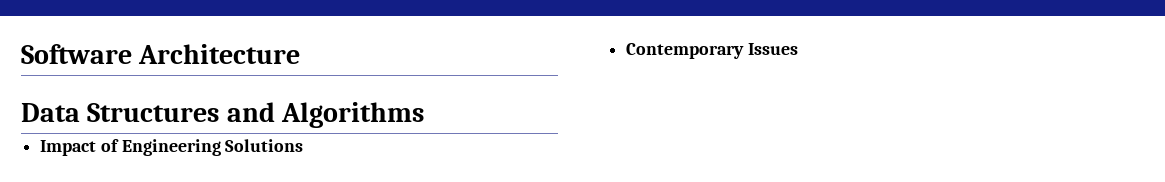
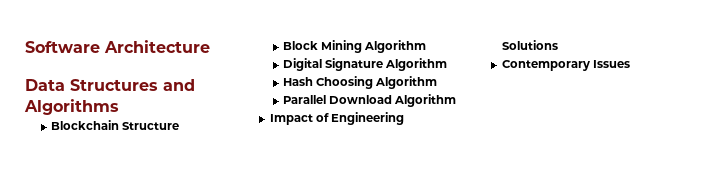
+ Blockchain Structure
+ Block Mining Algorithm
+ Digital Signature Algorithm
+ Hash Choosing Algorithm
+ Parallel Download Algorithm

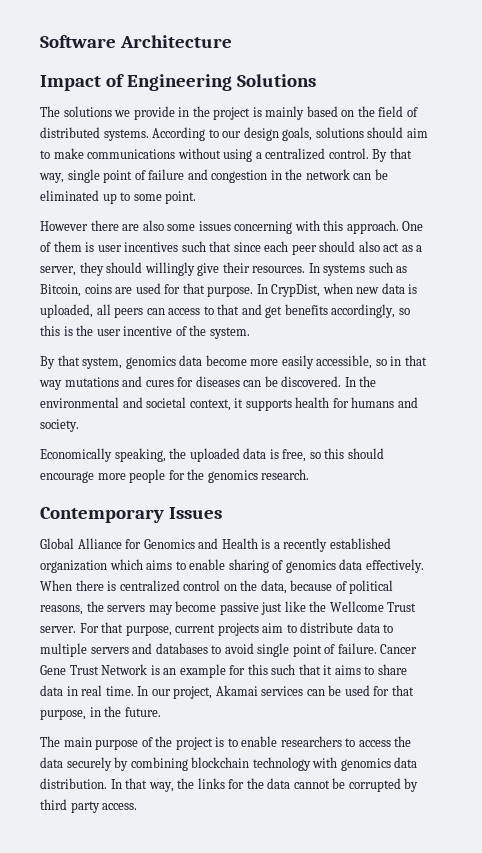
- Data Structures and Algorithms
- Blockchain Structure
- Block Mining Algorithm
- Digital Signature Algorithm
- Hash Choosing Algorithm
- Parallel Download Algorithm
  Impact of Engineering Solutions
+ The solutions we provide in the project is mainly based on the field of distributed systems. According to our design goals, solutions should aim to make communications without using a centralized control. By that way, single point of failure and congestion in the network can be eliminated up to some point.
+ However there are also some issues concerning with this approach. One of them is user incentives such that since each peer should also act as a server, they should willingly give their resources. In systems such as Bitcoin, coins are used for that purpose. In CrypDist, when new data is uploaded, all peers can access to that and get benefits accordingly, so this is the user incentive of the system.
+ By that system, genomics data become more easily accessible, so in that way mutations and cures for diseases can be discovered. In the environmental and societal context, it supports health for humans and society.
+ Economically speaking, the uploaded data is free, so this should encourage more people for the genomics research.
  Contemporary Issues
+ Global Alliance for Genomics and Health is a recently established organization which aims to enable sharing of genomics data effectively. When there is centralized control on the data, because of political reasons, the servers may become passive just like the Wellcome Trust server. For that purpose, current projects aim to distribute data to multiple servers and databases to avoid single point of failure. Cancer Gene Trust Network is an example for this such that it aims to share data in real time. In our project, Akamai services can be used for that purpose, in the future.
+ The main purpose of the project is to enable researchers to access the data securely by combining blockchain technology with genomics data distribution. In that way, the links for the data cannot be corrupted by third party access.

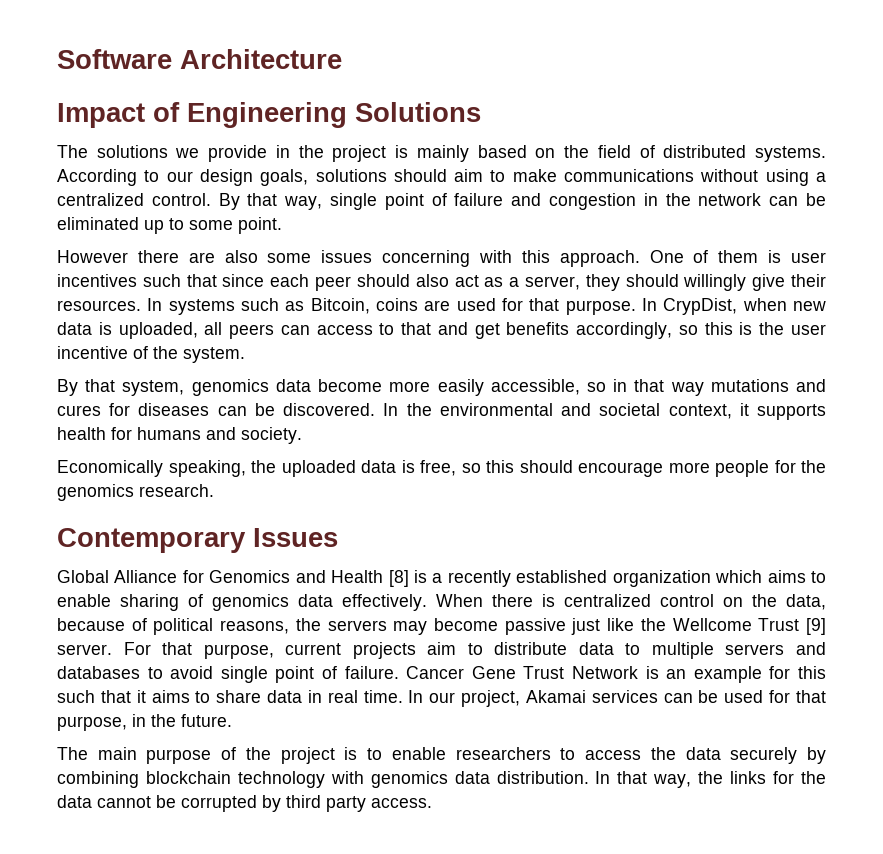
- Global Alliance for Genomics and Health is a recently established organization which aims to enable sharing of genomics data effectively.
+ Global Alliance for Genomics and Health [8] is a recently established organization which aims to enable sharing of genomics data effectively.
- When there is centralized control on the data, because of political reasons, the servers may become passive just like the Wellcome Trust server.
+ When there is centralized control on the data, because of political reasons, the servers may become passive just like the Wellcome Trust [9] server.

